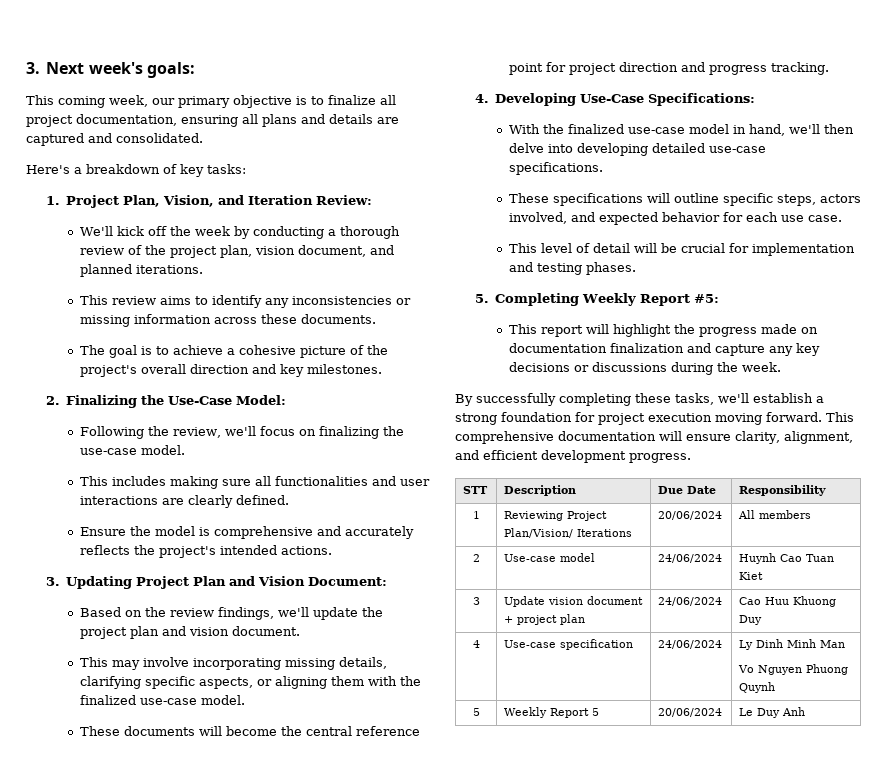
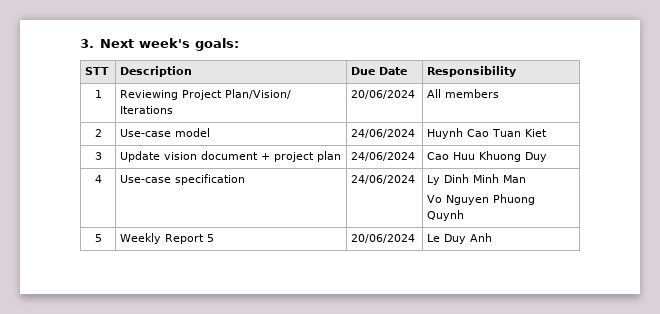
- This coming week, our primary objective is to finalize all project documentation, ensuring all plans and details are captured and consolidated.
- Here's a breakdown of key tasks:
- 1. Project Plan, Vision, and Iteration Review:
- We'll kick off the week by conducting a thorough review of the project plan, vision document, and planned iterations.
- This review aims to identify any inconsistencies or missing information across these documents.
- The goal is to achieve a cohesive picture of the project's overall direction and key milestones.
- 2. Finalizing the Use-Case Model:
- Following the review, we'll focus on finalizing the use-case model.
- This includes making sure all functionalities and user interactions are clearly defined.
- Ensure the model is comprehensive and accurately reflects the project's intended actions.
- 3. Updating Project Plan and Vision Document:
- Based on the review findings, we'll update the project plan and vision document.
- This may involve incorporating missing details, clarifying specific aspects, or aligning them with the finalized use-case model.
- These documents will become the central reference point for project direction and progress tracking.
- 4. Developing Use-Case Specifications:
- With the finalized use-case model in hand, we'll then delve into developing detailed use-case specifications.
- These specifications will outline specific steps, actors involved, and expected behavior for each use case.
- This level of detail will be crucial for implementation and testing phases.
- 5. Completing Weekly Report #5:
- This report will highlight the progress made on documentation finalization and capture any key decisions or discussions during the week.
- By successfully completing these tasks, we'll establish a strong foundation for project execution moving forward. This comprehensive documentation will ensure clarity, alignment, and efficient development progress.

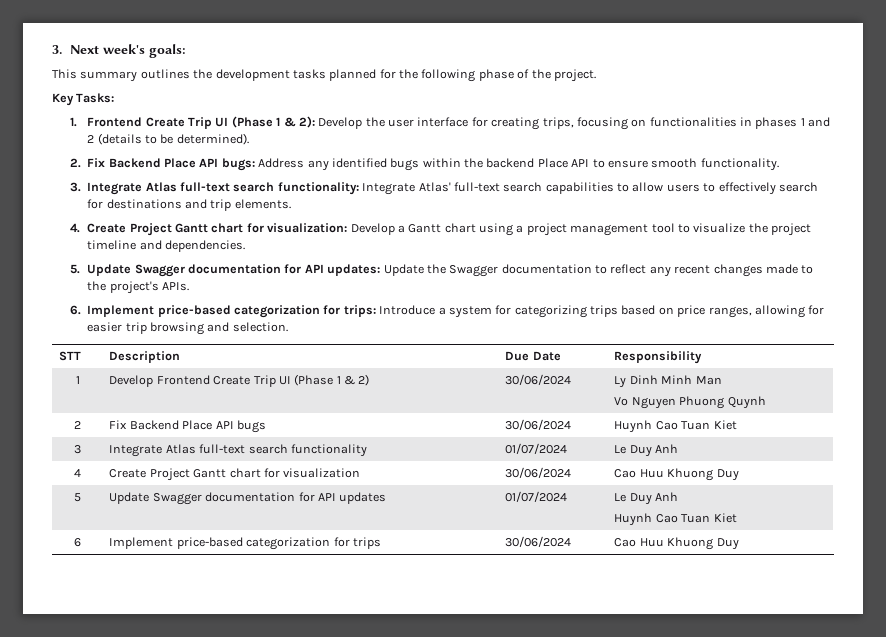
+ This summary outlines the development tasks planned for the following phase of the project.
+ Key Tasks:
+ 1. Frontend Create Trip UI (Phase 1 & 2): Develop the user interface for creating trips, focusing on functionalities in phases 1 and 2 (details to be determined).
+ 2. Fix Backend Place API bugs: Address any identified bugs within the backend Place API to ensure smooth functionality.
+ 3. Integrate Atlas full-text search functionality: Integrate Atlas' full-text search capabilities to allow users to effectively search for destinations and trip elements.
+ 4. Create Project Gantt chart for visualization: Develop a Gantt chart using a project management tool to visualize the project timeline and dependencies.
+ 5. Update Swagger documentation for API updates: Update the Swagger documentation to reflect any recent changes made to the project's APIs.
+ 6. Implement price-based categorization for trips: Introduce a system for categorizing trips based on price ranges, allowing for easier trip browsing and selection.
- 1 | Reviewing Project Plan/Vision/ Iterations | 20/06/2024 | All members
- 2 | Use-case model | 24/06/2024 | Huynh Cao Tuan Kiet
- 3 | Update vision document + project plan | 24/06/2024 | Cao Huu Khuong Duy
- 4 | Use-case specification | 24/06/2024 | Ly Dinh Minh Man
+ 1 | Develop Frontend Create Trip UI (Phase 1 & 2) | 30/06/2024 | Ly Dinh Minh Man
- 5 | Weekly Report 5 | 20/06/2024 | Le Duy Anh
+ 2 | Fix Backend Place API bugs | 30/06/2024 | Huynh Cao Tuan Kiet
+ 3 | Integrate Atlas full-text search functionality | 01/07/2024 | Le Duy Anh
+ 4 | Create Project Gantt chart for visualization | 30/06/2024 | Cao Huu Khuong Duy
+ 5 | Update Swagger documentation for API updates | 01/07/2024 | Le Duy Anh
+ Huynh Cao Tuan Kiet
+ 6 | Implement price-based categorization for trips | 30/06/2024 | Cao Huu Khuong Duy

